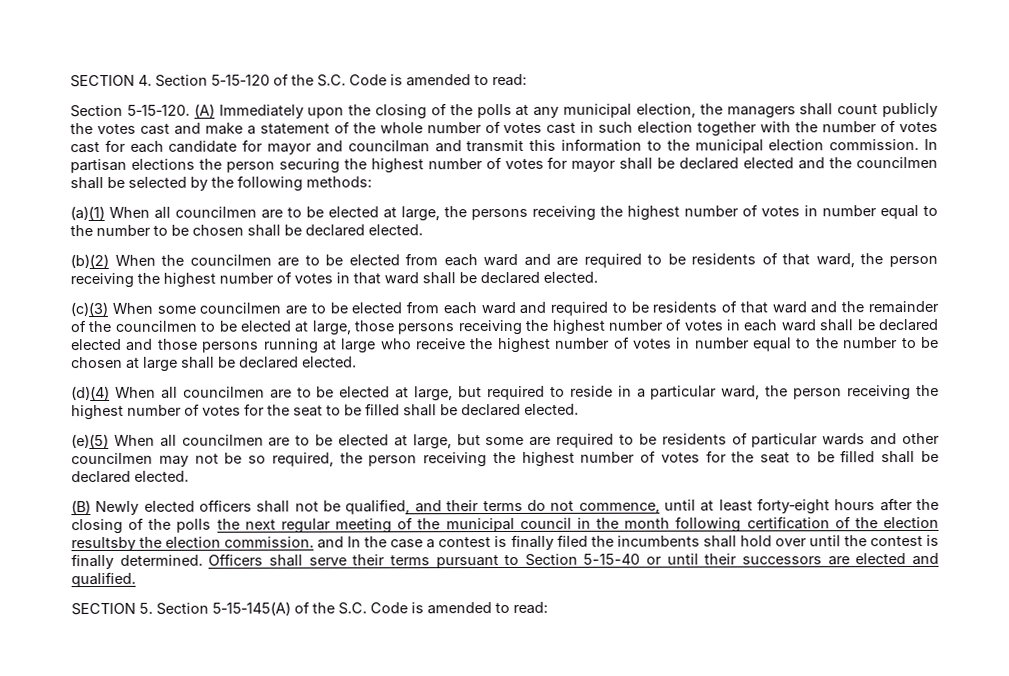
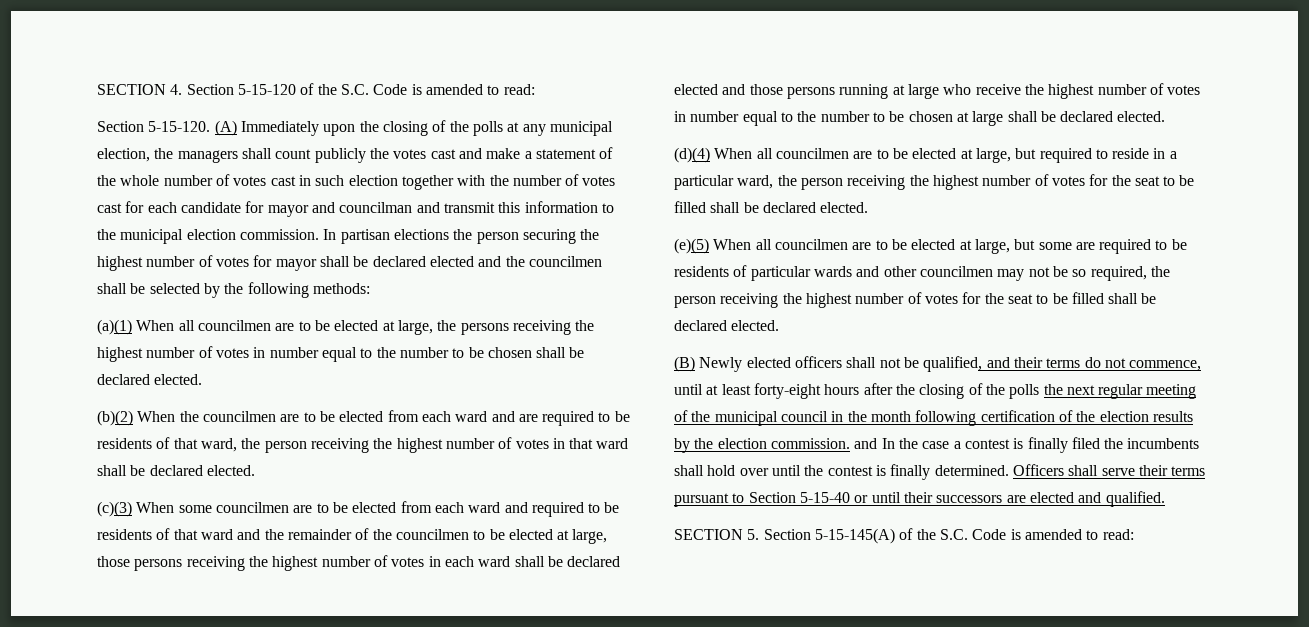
- (B) Newly elected officers shall not be qualified, and their terms do not commence, until at least forty‑eight hours after the closing of the polls the next regular meeting of the municipal council in the month following certification of the election resultsby the election commission. and In the case a contest is finally filed the incumbents shall hold over until the contest is finally determined.
+ (B) Newly elected officers shall not be qualified, and their terms do not commence, until at least forty‑eight hours after the closing of the polls the next regular meeting of the municipal council in the month following certification of the election results by the election commission. and In the case a contest is finally filed the incumbents shall hold over until the contest is finally determined.

